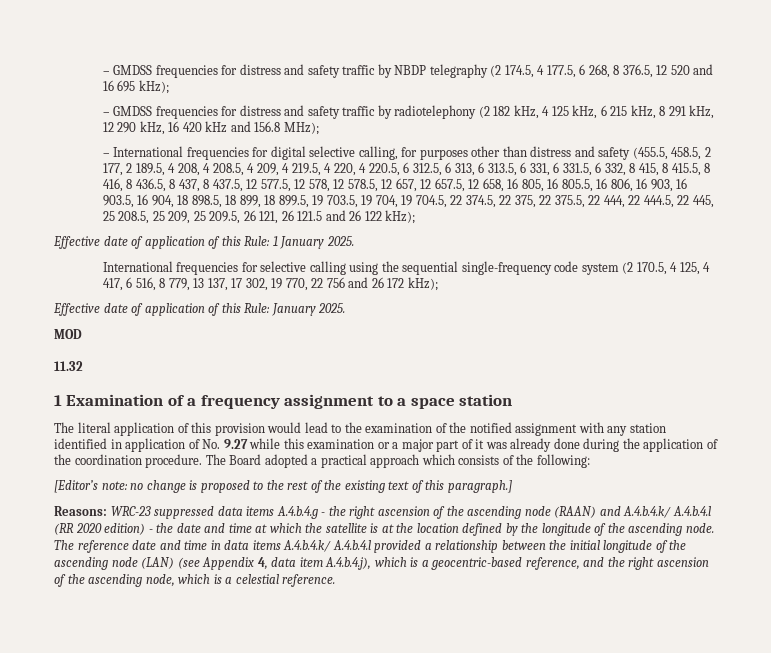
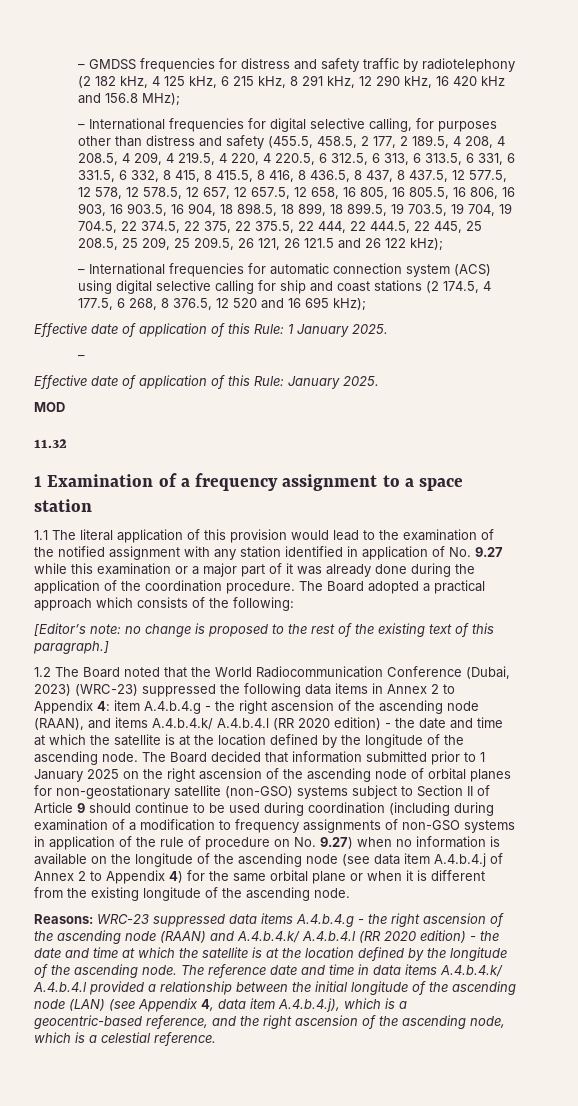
- – GMDSS frequencies for distress and safety traffic by NBDP telegraphy (2 174.5, 4 177.5, 6 268, 8 376.5, 12 520 and 16 695 kHz);
+ – International frequencies for automatic connection system (ACS) using digital selective calling for ship and coast stations (2 174.5, 4 177.5, 6 268, 8 376.5, 12 520 and 16 695 kHz);
  Effective date of application of this Rule: 1 January 2025.
- International frequencies for selective calling using the sequential single-frequency code system (2 170.5, 4 125, 4 417, 6 516, 8 779, 13 137, 17 302, 19 770, 22 756 and 26 172 kHz);
+ –
- The literal application of this provision would lead to the examination of the notified assignment with any station identified in application of No. 9.27 while this examination or a major part of it was already done during the application of the coordination procedure.
+ 1.1 The literal application of this provision would lead to the examination of the notified assignment with any station identified in application of No. 9.27 while this examination or a major part of it was already done during the application of the coordination procedure.
+ 1.2 The Board noted that the World Radiocommunication Conference (Dubai, 2023) (WRC-23) suppressed the following data items in Annex 2 to Appendix 4: item A.4.b.4.g - the right ascension of the ascending node (RAAN), and items A.4.b.4.k/ A.4.b.4.l (RR 2020 edition) - the date and time at which the satellite is at the location defined by the longitude of the ascending node. The Board decided that information submitted prior to 1 January 2025 on the right ascension of the ascending node of orbital planes for non-geostationary satellite (non-GSO) systems subject to Section II of Article 9 should continue to be used during coordination (including during examination of a modification to frequency assignments of non-GSO systems in application of the rule of procedure on No. 9.27) when no information is available on the longitude of the ascending node (see data item A.4.b.4.j of Annex 2 to Appendix 4) for the same orbital plane or when it is different from the existing longitude of the ascending node.

